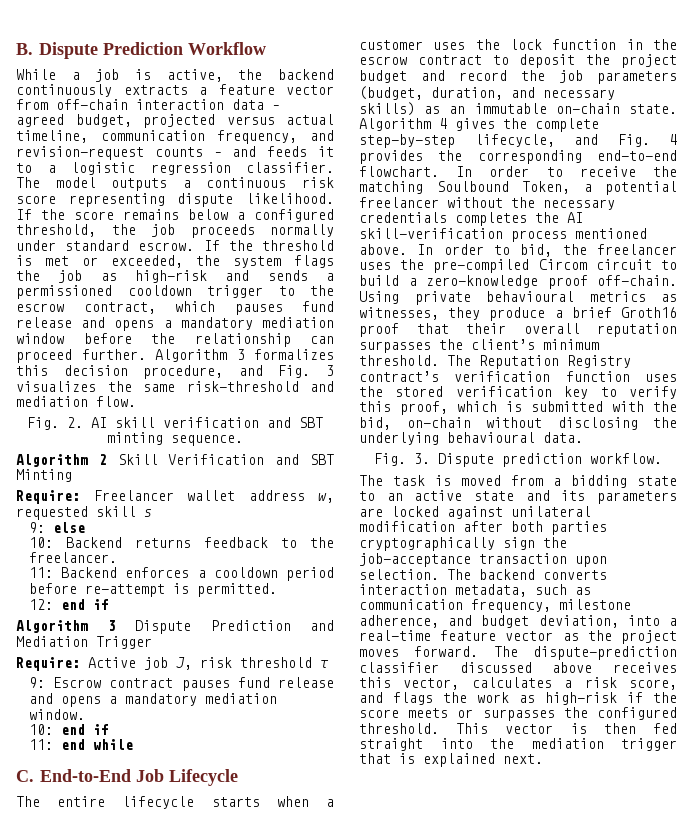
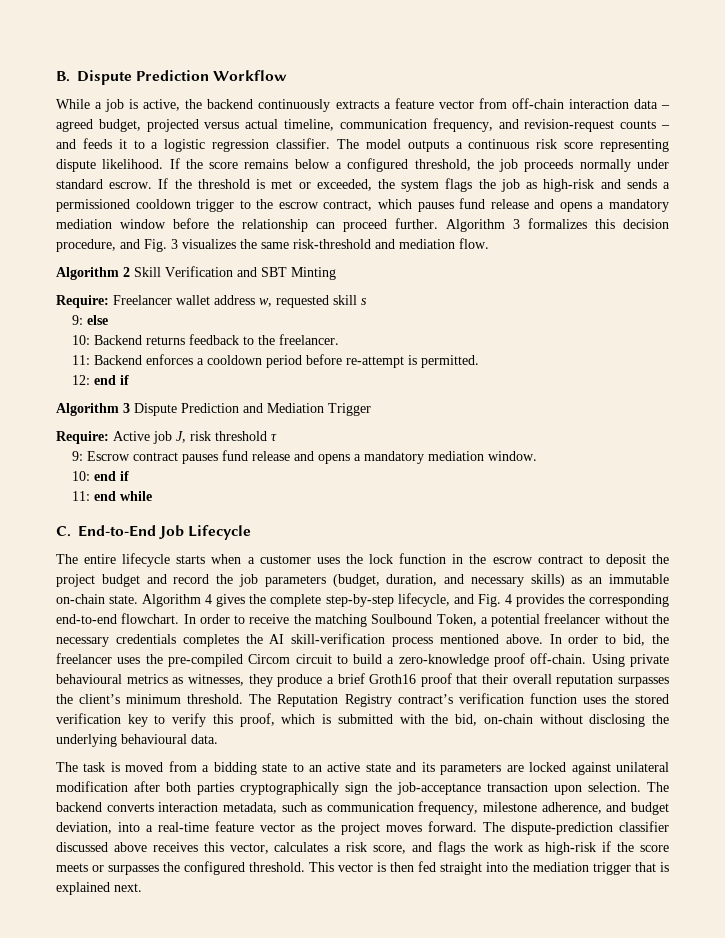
- Fig. 2. AI skill verification and SBT minting sequence.
- Fig. 3. Dispute prediction workflow.

